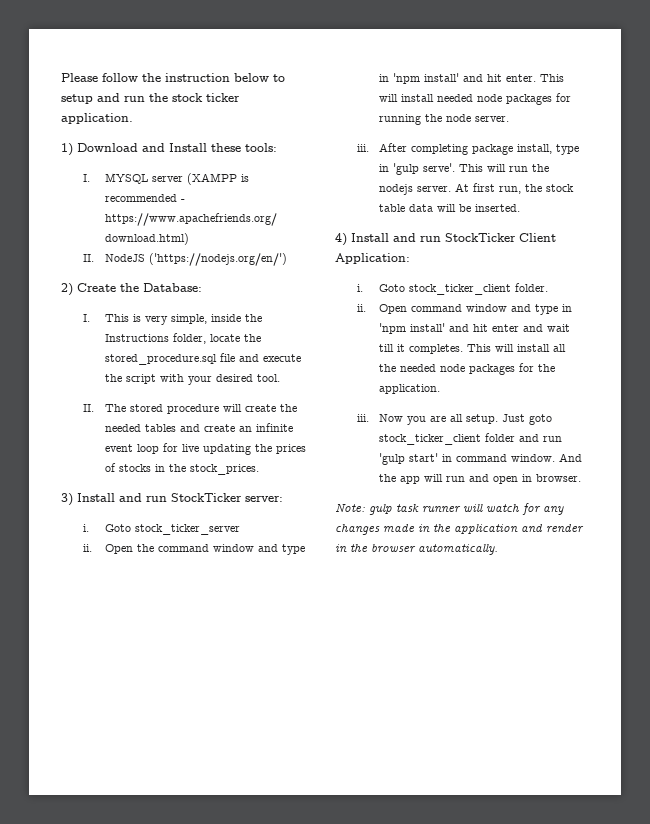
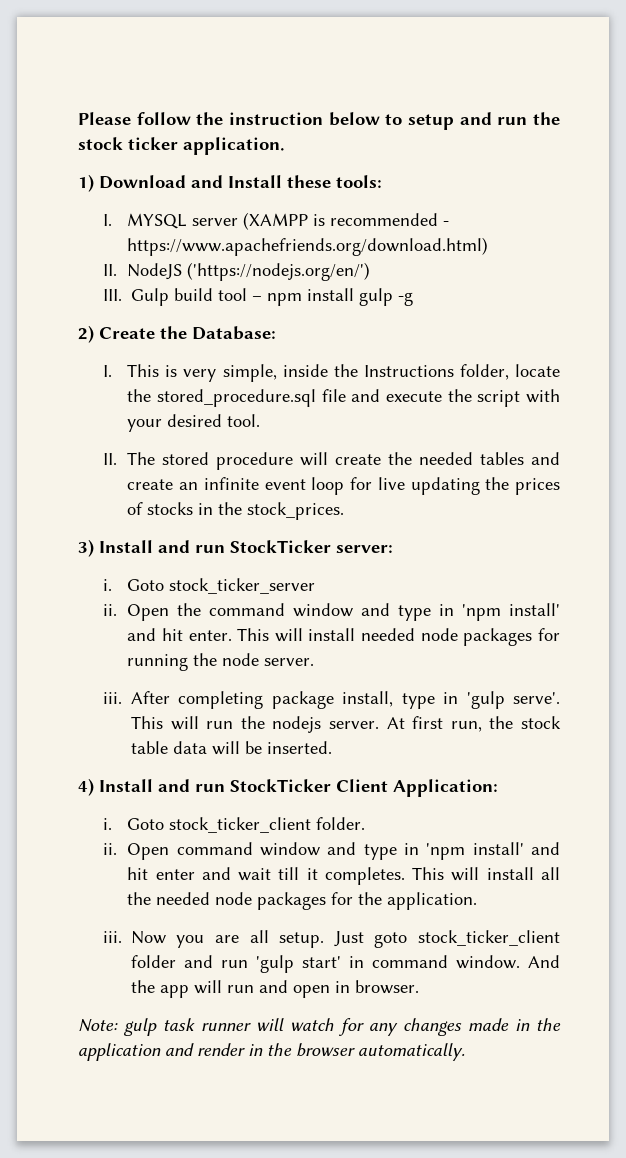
+ III. Gulp build tool – npm install gulp -g

